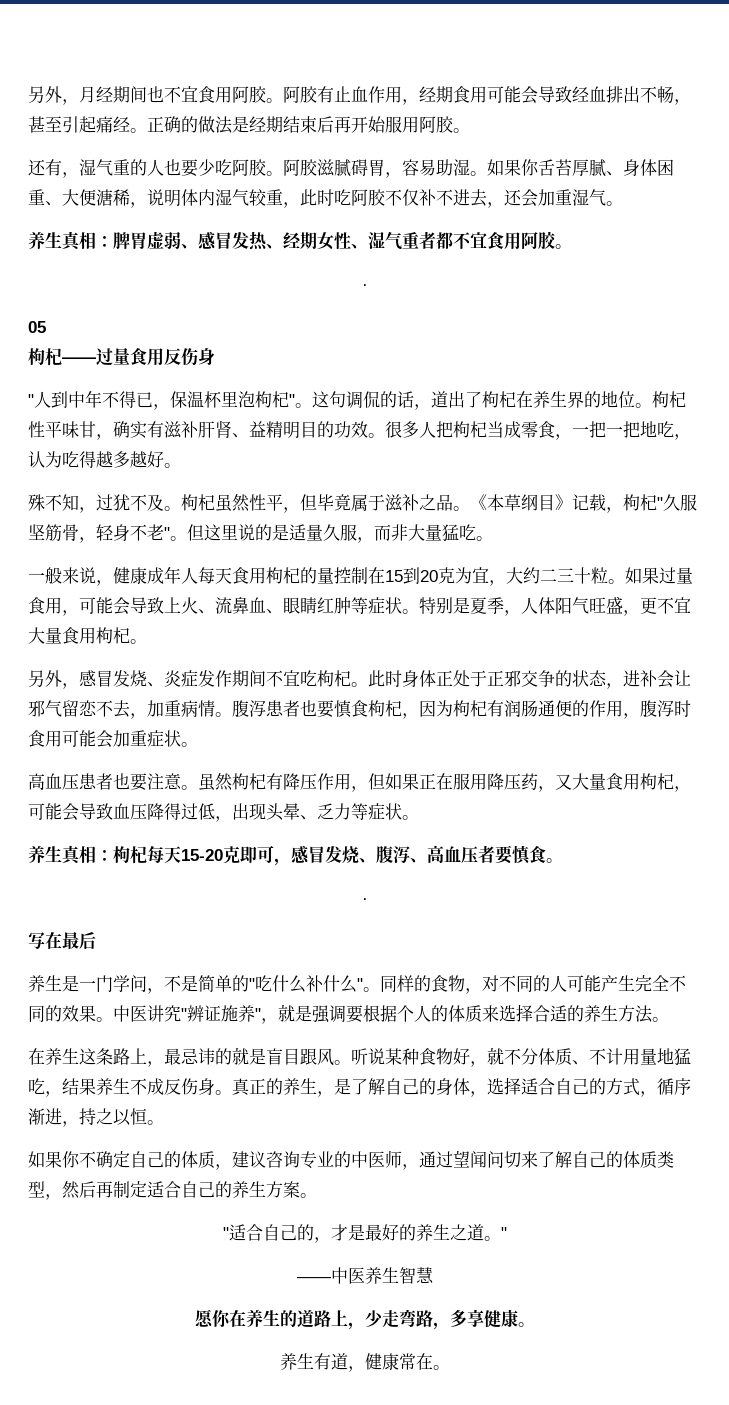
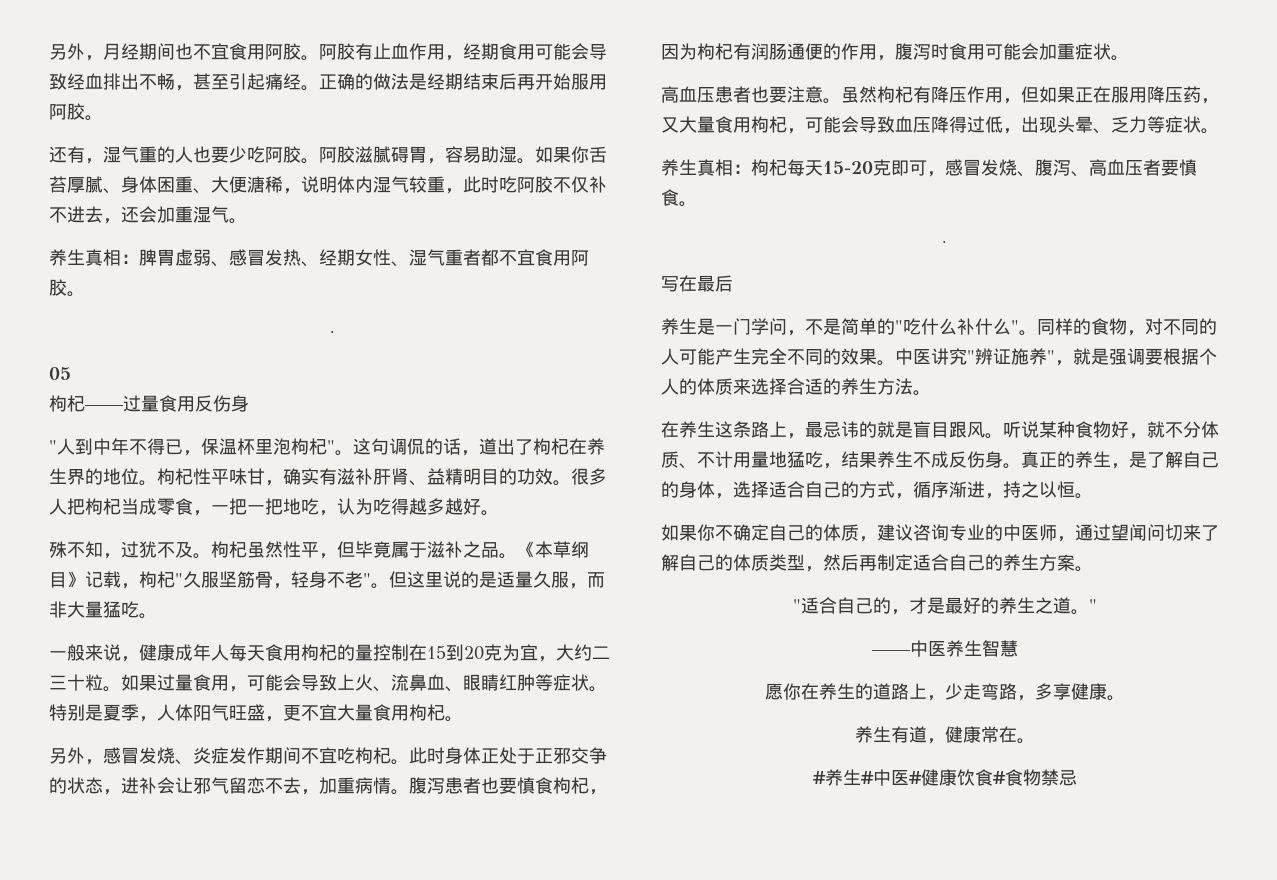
+ #养生#中医#健康饮食#食物禁忌

